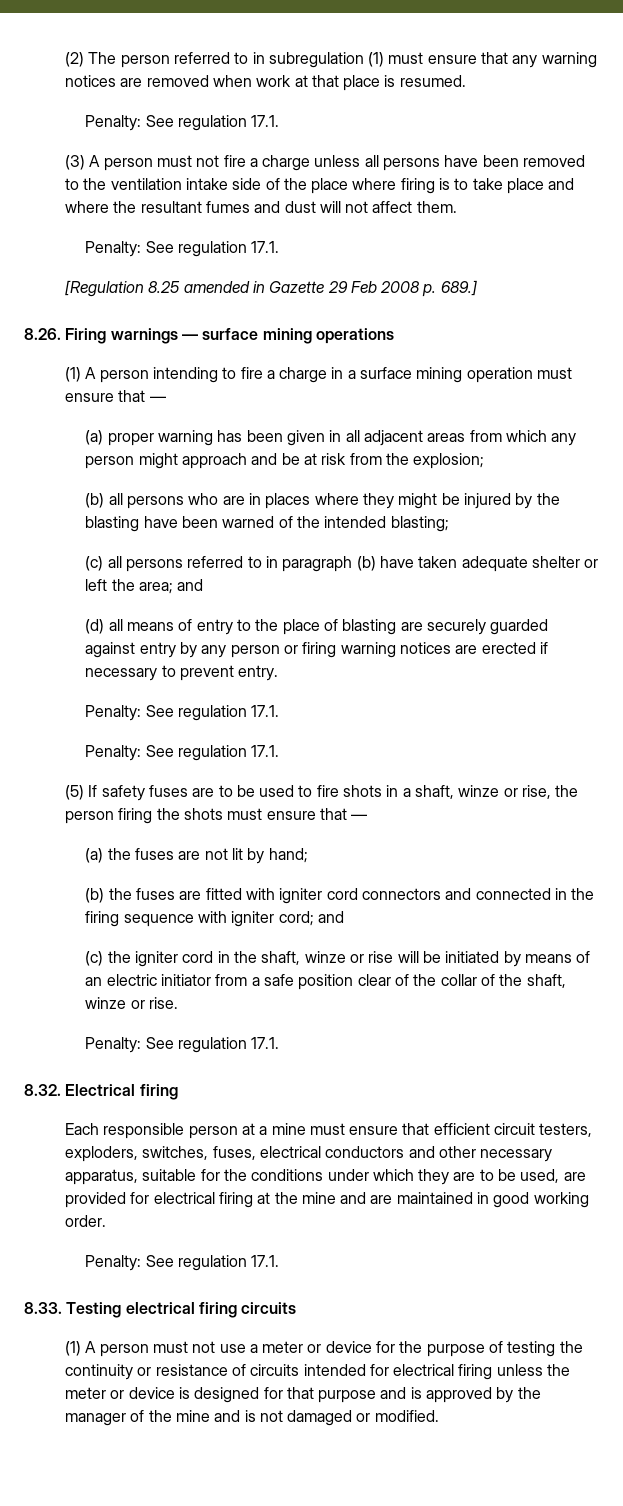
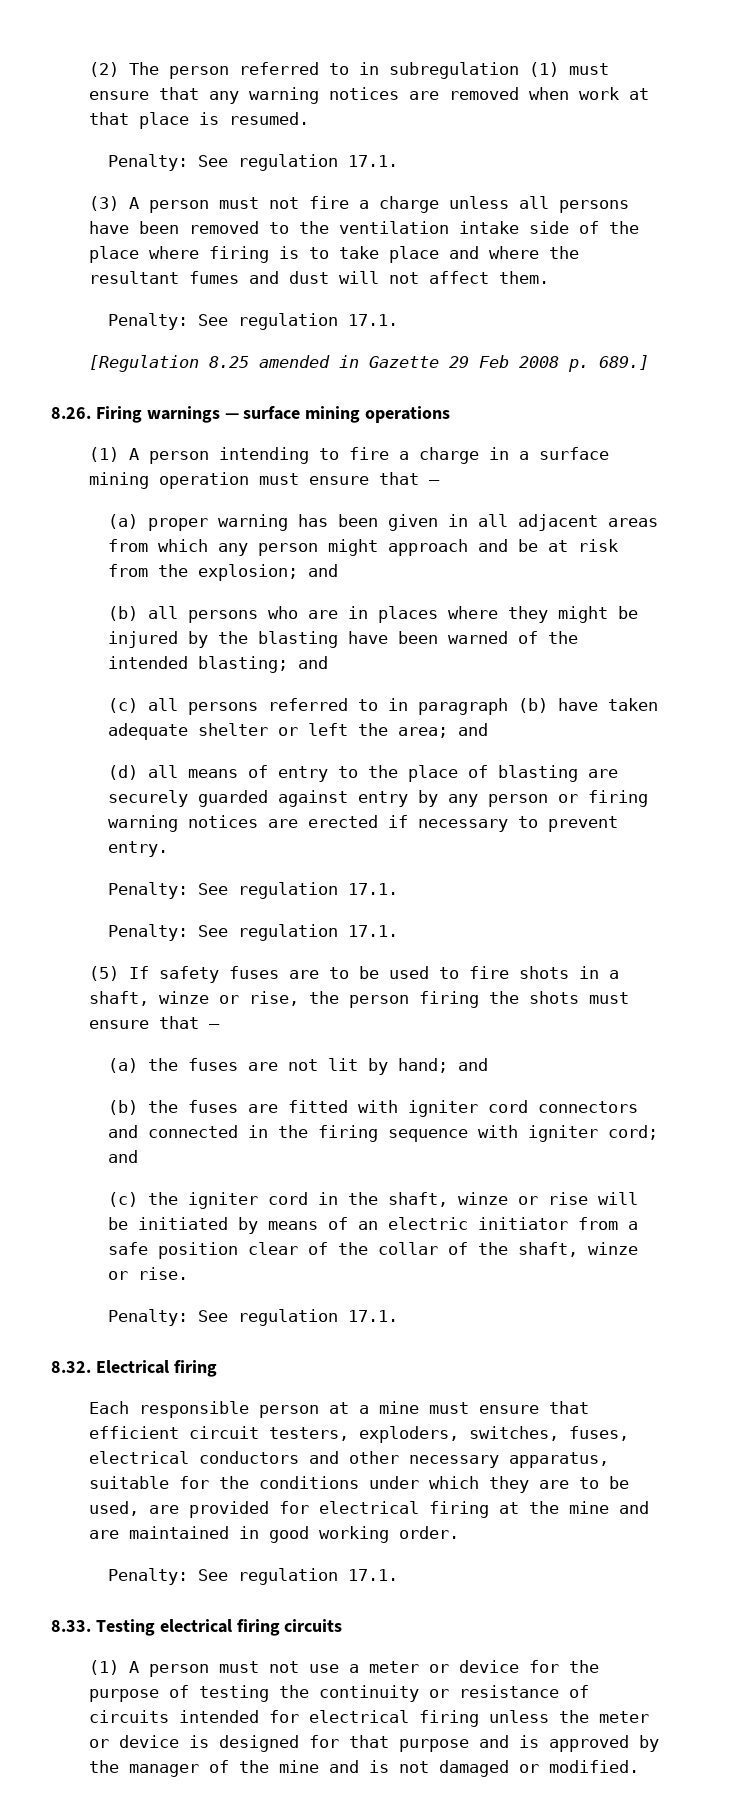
- (a) proper warning has been given in all adjacent areas from which any person might approach and be at risk from the explosion;
+ (a) proper warning has been given in all adjacent areas from which any person might approach and be at risk from the explosion; and
- (b) all persons who are in places where they might be injured by the blasting have been warned of the intended blasting;
+ (b) all persons who are in places where they might be injured by the blasting have been warned of the intended blasting; and
- (a) the fuses are not lit by hand;
+ (a) the fuses are not lit by hand; and

